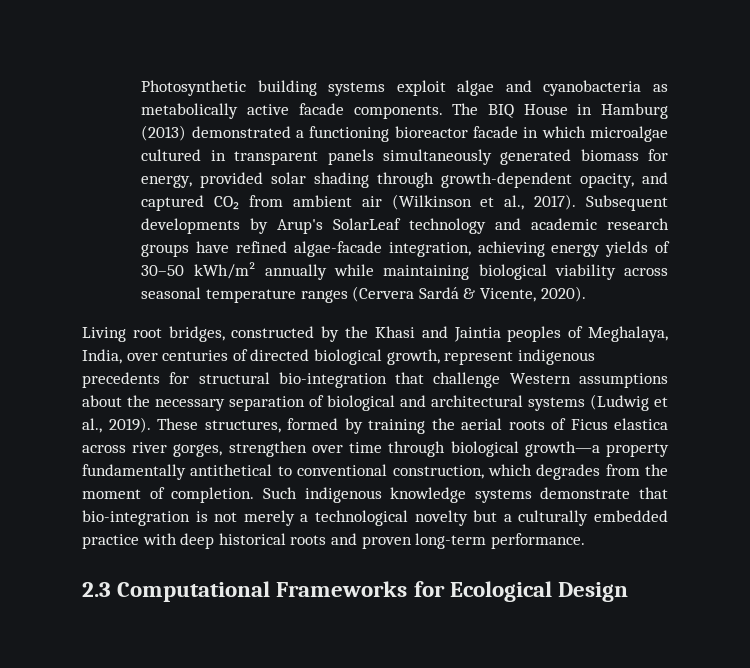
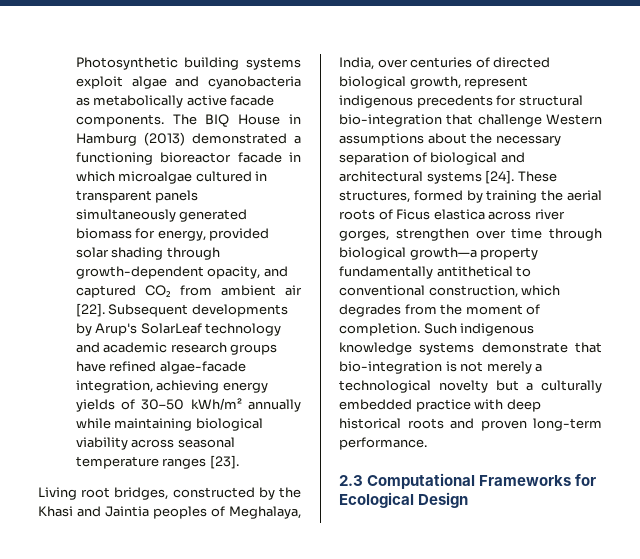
- The BIQ House in Hamburg (2013) demonstrated a functioning bioreactor facade in which microalgae cultured in transparent panels simultaneously generated biomass for energy, provided solar shading through growth-dependent opacity, and captured CO₂ from ambient air (Wilkinson et al., 2017).
+ The BIQ House in Hamburg (2013) demonstrated a functioning bioreactor facade in which microalgae cultured in transparent panels simultaneously generated biomass for energy, provided solar shading through growth-dependent opacity, and captured CO₂ from ambient air [22].
- Subsequent developments by Arup's SolarLeaf technology and academic research groups have refined algae-facade integration, achieving energy yields of 30–50 kWh/m² annually while maintaining biological viability across seasonal temperature ranges (Cervera Sardá & Vicente, 2020).
+ Subsequent developments by Arup's SolarLeaf technology and academic research groups have refined algae-facade integration, achieving energy yields of 30–50 kWh/m² annually while maintaining biological viability across seasonal temperature ranges [23].
- Living root bridges, constructed by the Khasi and Jaintia peoples of Meghalaya, India, over centuries of directed biological growth, represent indigenous precedents for structural bio-integration that challenge Western assumptions about the necessary separation of biological and architectural systems (Ludwig et al., 2019).
+ Living root bridges, constructed by the Khasi and Jaintia peoples of Meghalaya, India, over centuries of directed biological growth, represent indigenous precedents for structural bio-integration that challenge Western assumptions about the necessary separation of biological and architectural systems [24].

